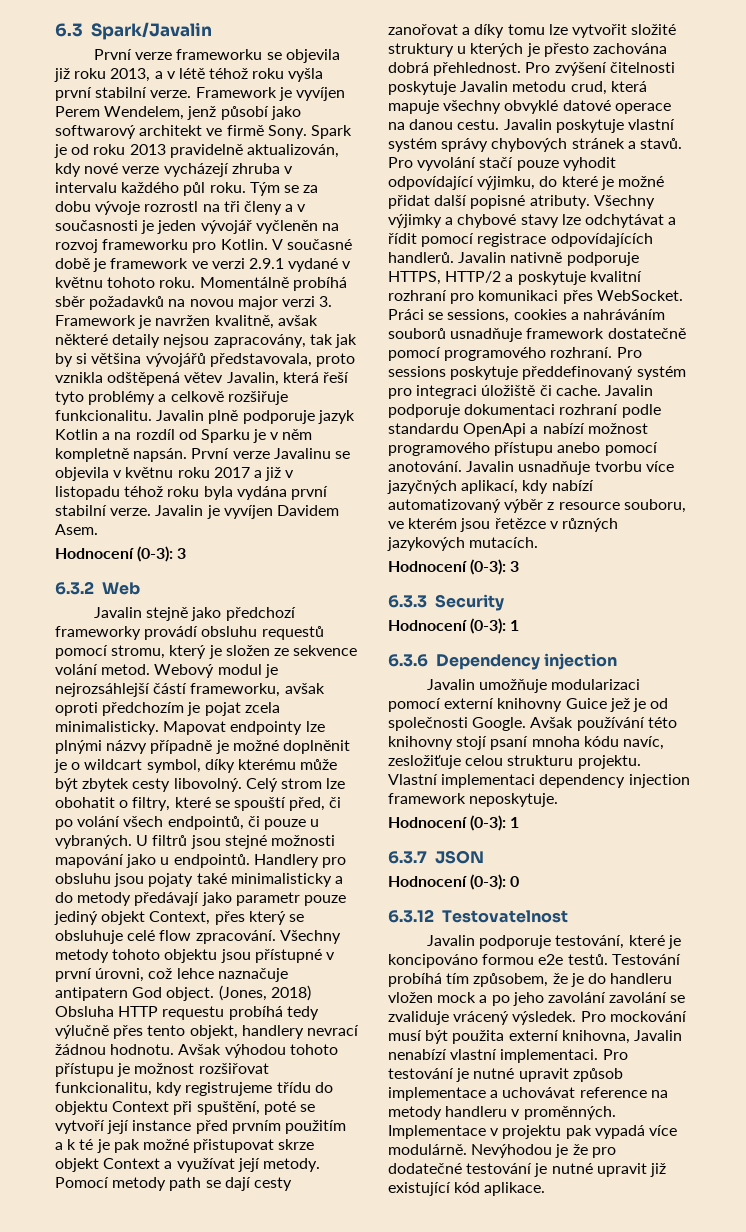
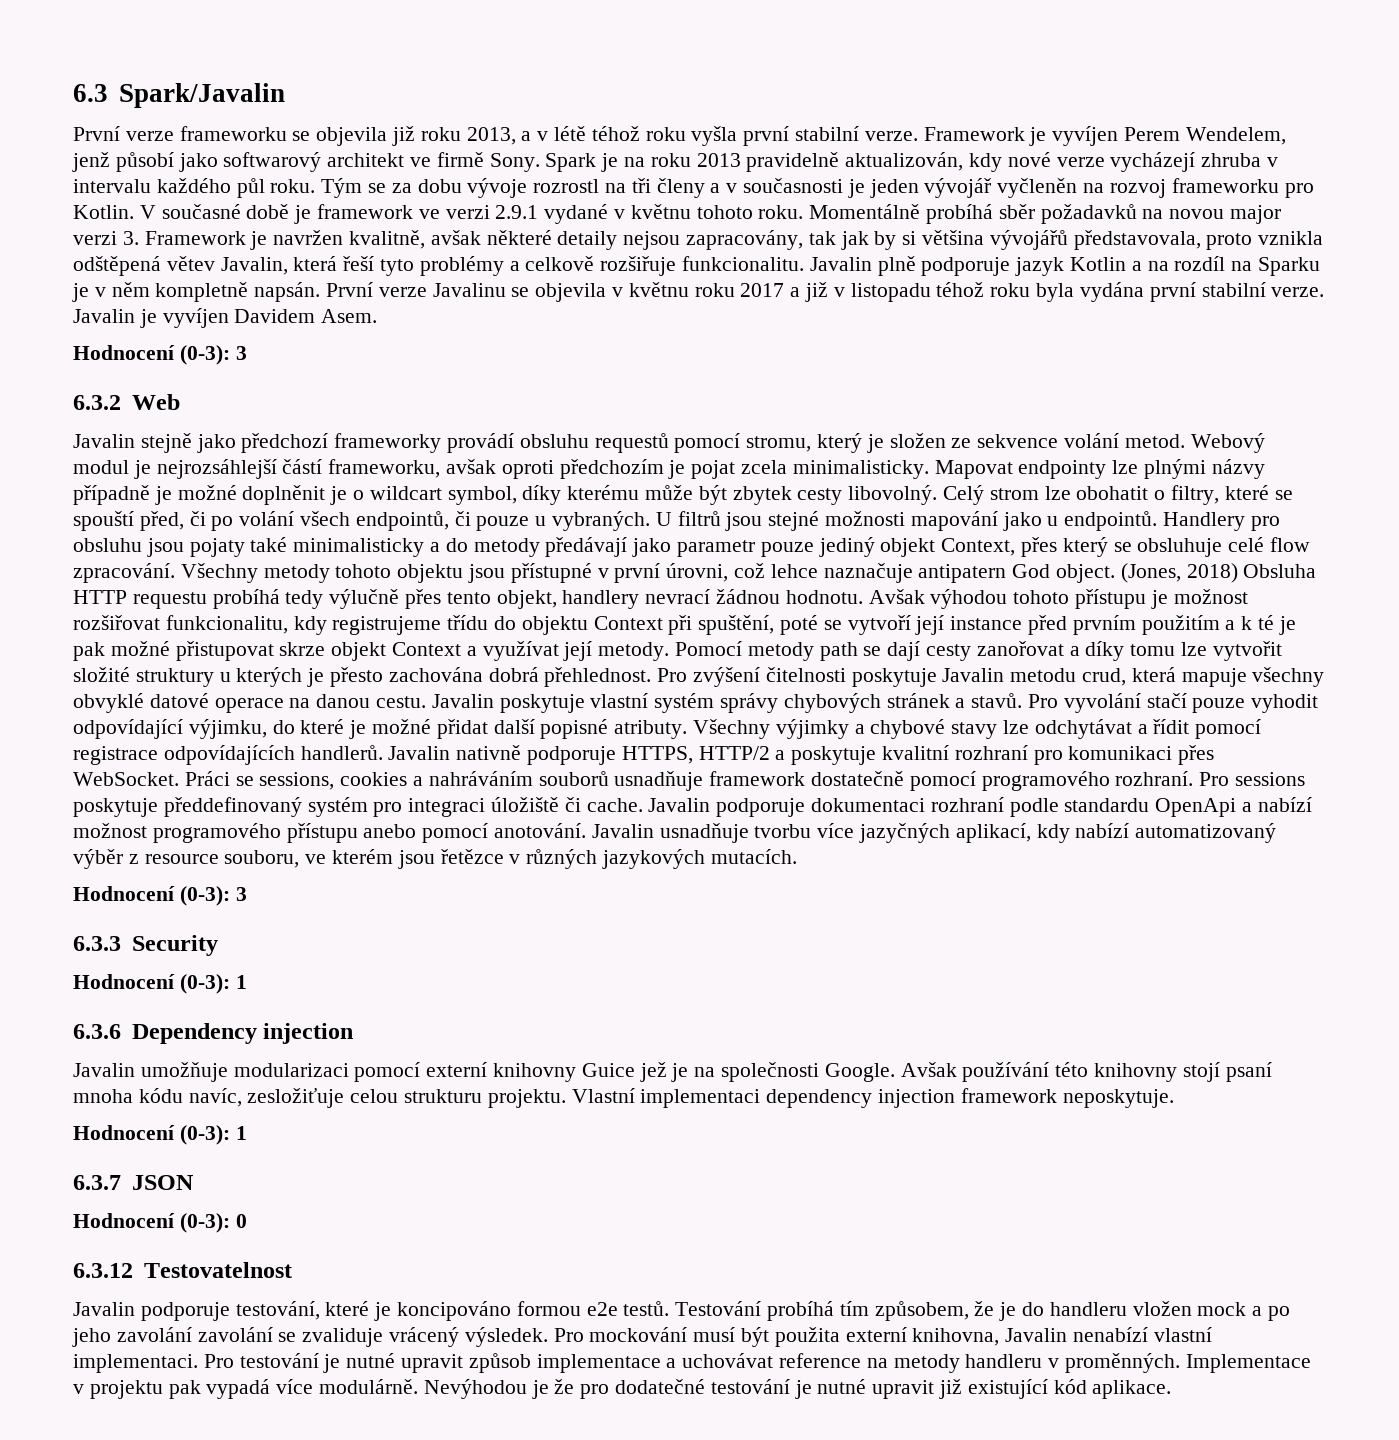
- Spark je od roku 2013 pravidelně aktualizován, kdy nové verze vycházejí zhruba v intervalu každého půl roku.
+ Spark je na roku 2013 pravidelně aktualizován, kdy nové verze vycházejí zhruba v intervalu každého půl roku.
- Javalin plně podporuje jazyk Kotlin a na rozdíl od Sparku je v něm kompletně napsán.
+ Javalin plně podporuje jazyk Kotlin a na rozdíl na Sparku je v něm kompletně napsán.
- Javalin umožňuje modularizaci pomocí externí knihovny Guice jež je od společnosti Google.
+ Javalin umožňuje modularizaci pomocí externí knihovny Guice jež je na společnosti Google.

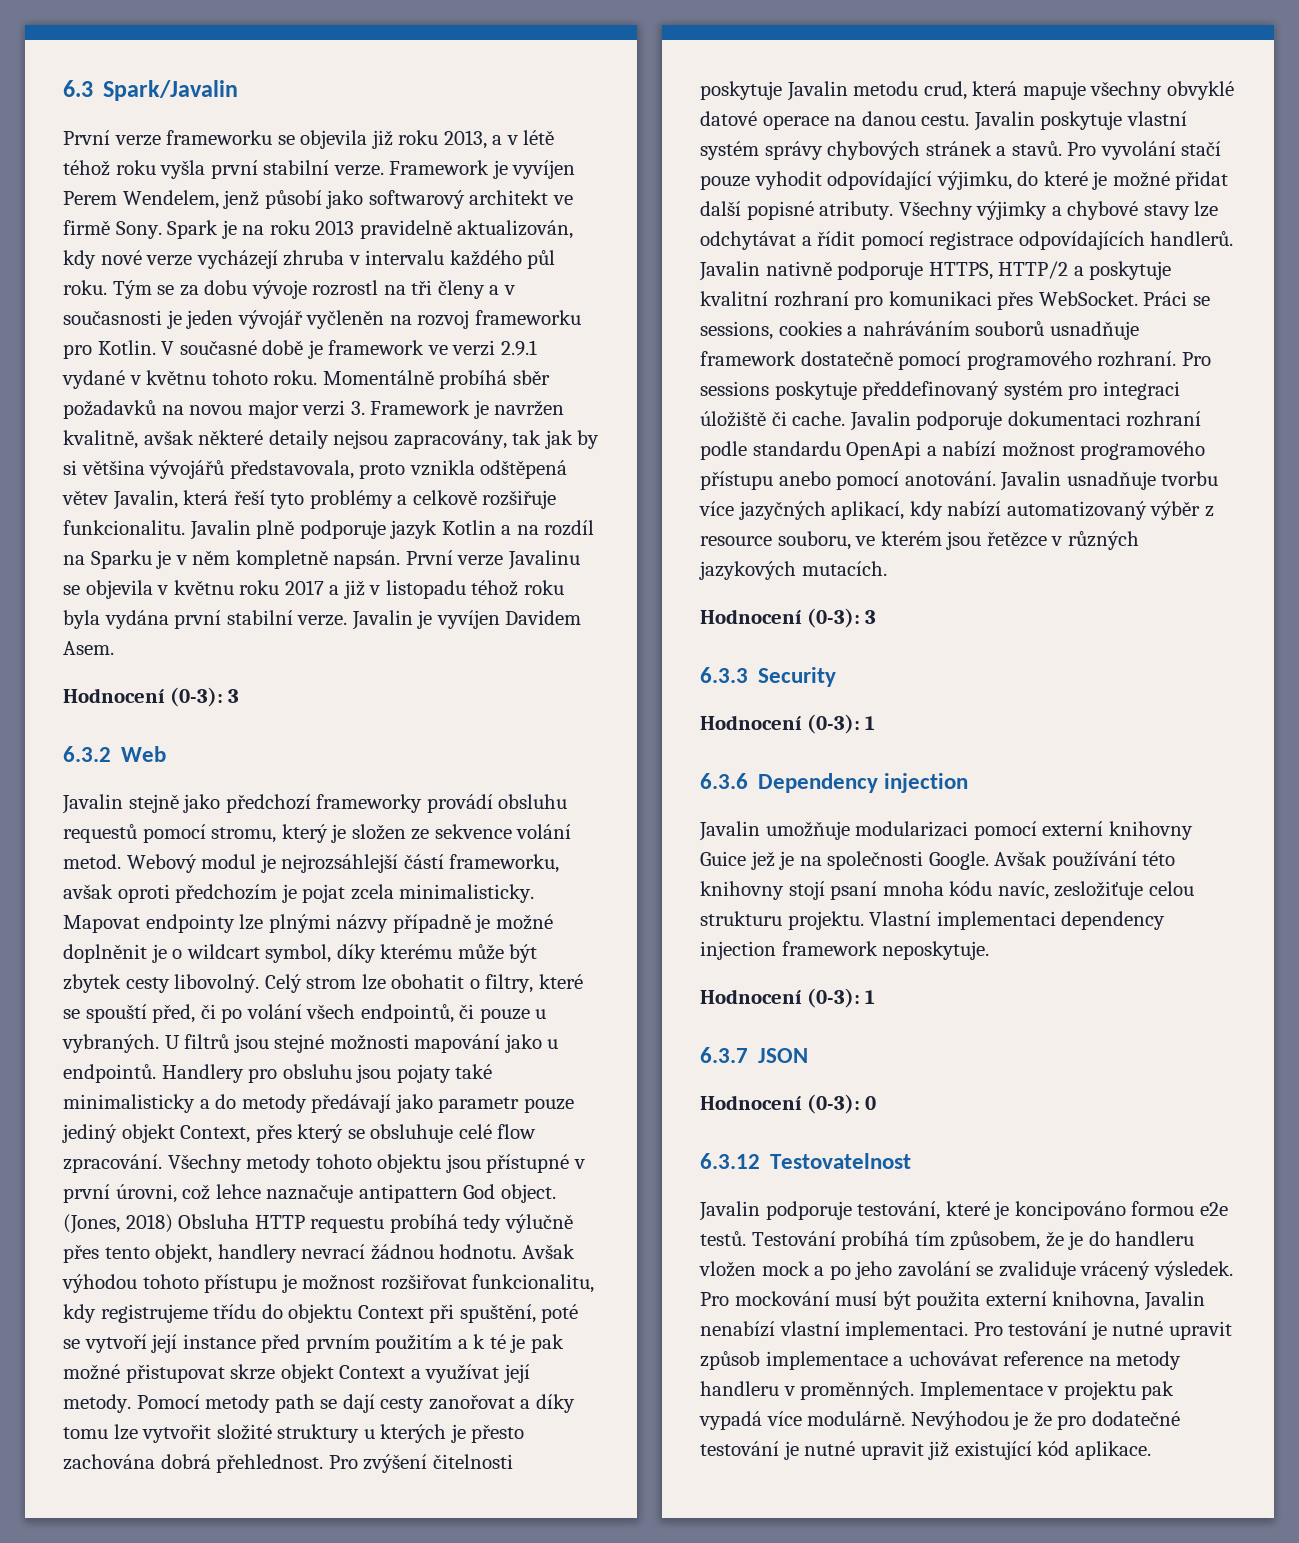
- Všechny metody tohoto objektu jsou přístupné v první úrovni, což lehce naznačuje antipatern God object.
+ Všechny metody tohoto objektu jsou přístupné v první úrovni, což lehce naznačuje antipattern God object.
- Testování probíhá tím způsobem, že je do handleru vložen mock a po jeho zavolání zavolání se zvaliduje vrácený výsledek.
+ Testování probíhá tím způsobem, že je do handleru vložen mock a po jeho zavolání se zvaliduje vrácený výsledek.

